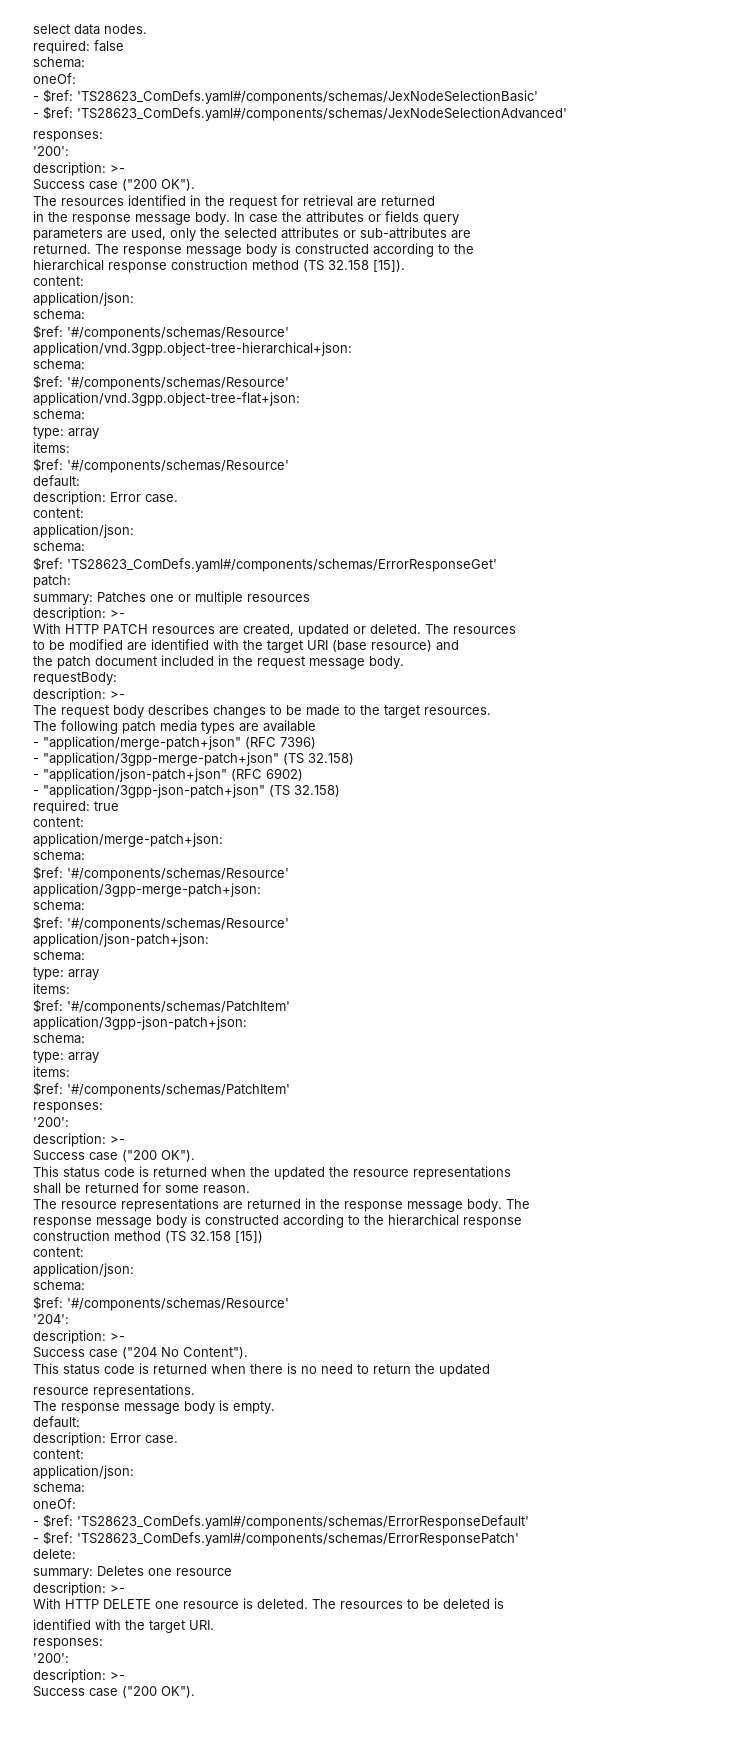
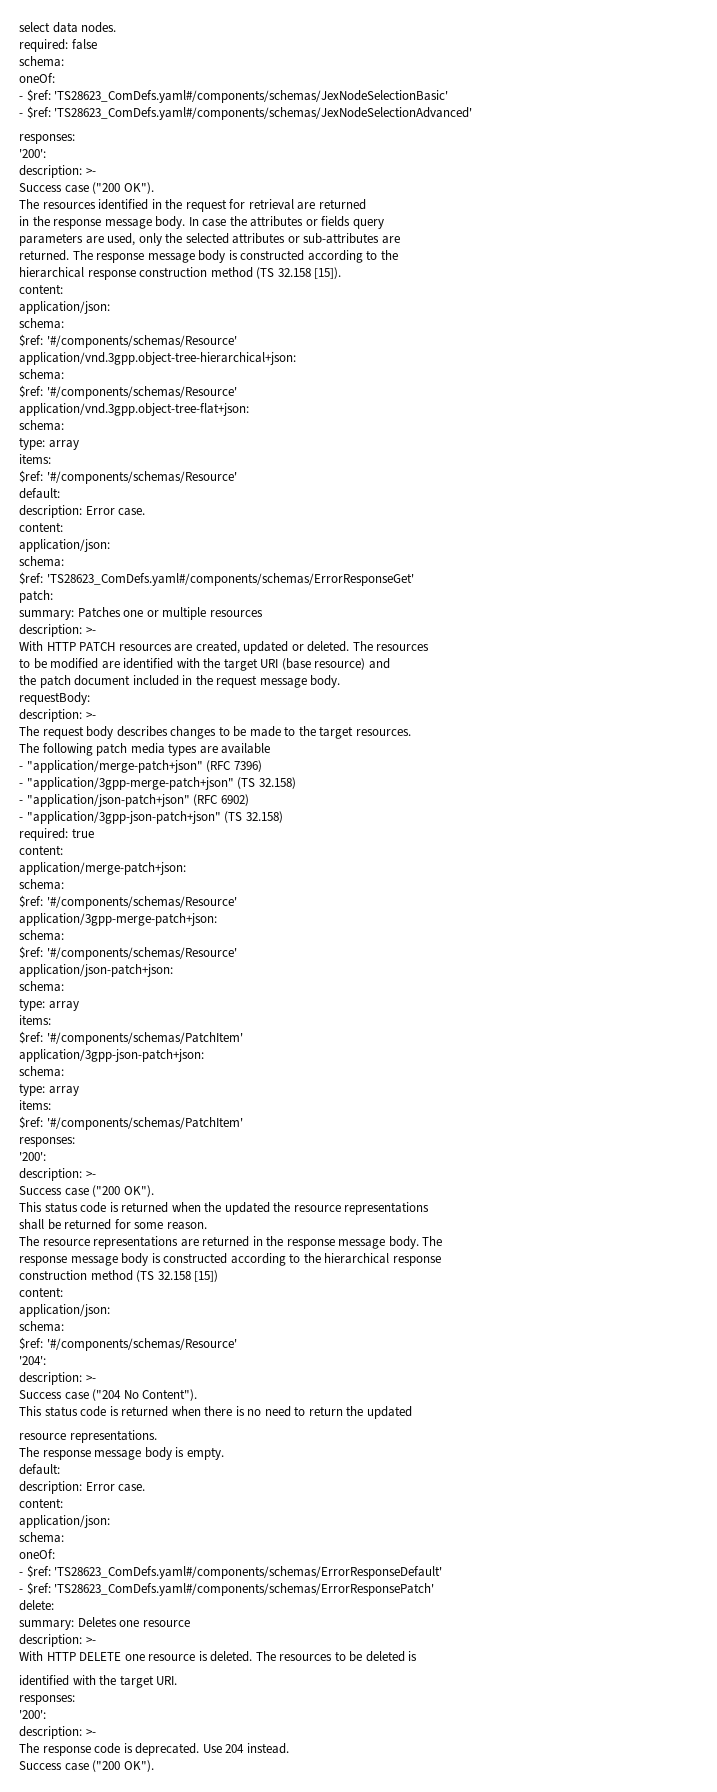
+ The response code is deprecated. Use 204 instead.

